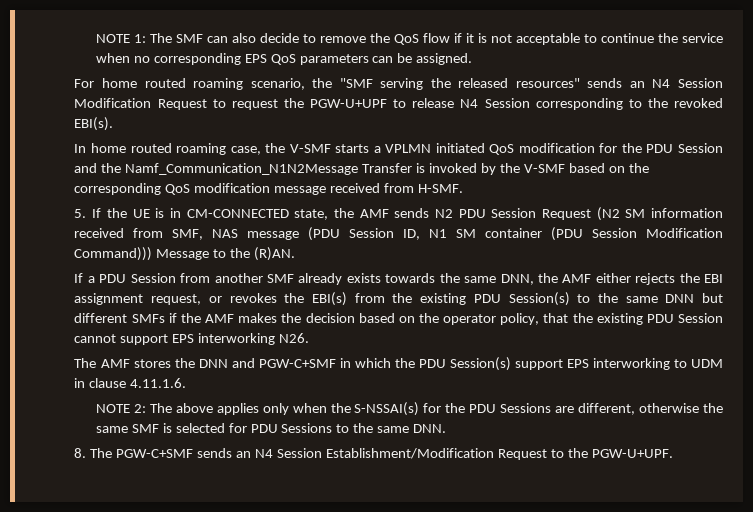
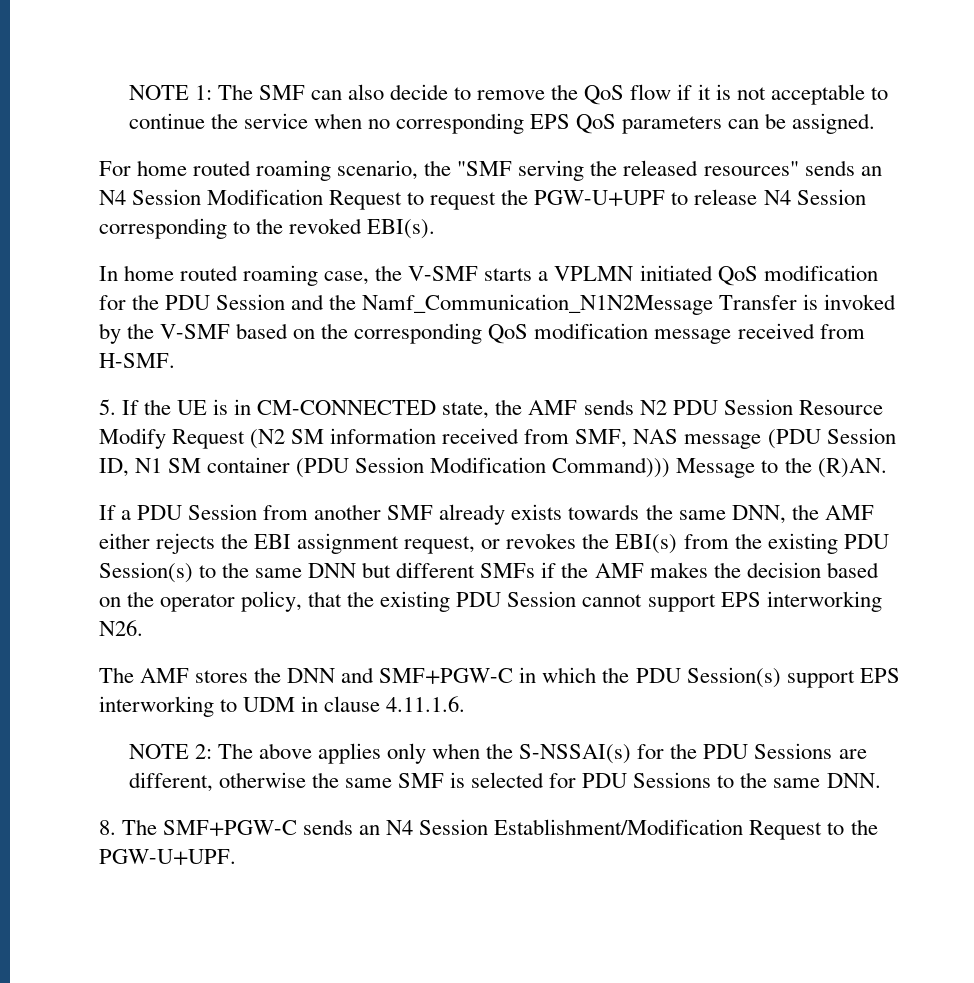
- 5. If the UE is in CM-CONNECTED state, the AMF sends N2 PDU Session Request (N2 SM information received from SMF, NAS message (PDU Session ID, N1 SM container (PDU Session Modification Command))) Message to the (R)AN.
+ 5. If the UE is in CM-CONNECTED state, the AMF sends N2 PDU Session Resource Modify Request (N2 SM information received from SMF, NAS message (PDU Session ID, N1 SM container (PDU Session Modification Command))) Message to the (R)AN.
- The AMF stores the DNN and PGW-C+SMF in which the PDU Session(s) support EPS interworking to UDM in clause 4.11.1.6.
+ The AMF stores the DNN and SMF+PGW-C in which the PDU Session(s) support EPS interworking to UDM in clause 4.11.1.6.
- 8. The PGW-C+SMF sends an N4 Session Establishment/Modification Request to the PGW-U+UPF.
+ 8. The SMF+PGW-C sends an N4 Session Establishment/Modification Request to the PGW-U+UPF.

